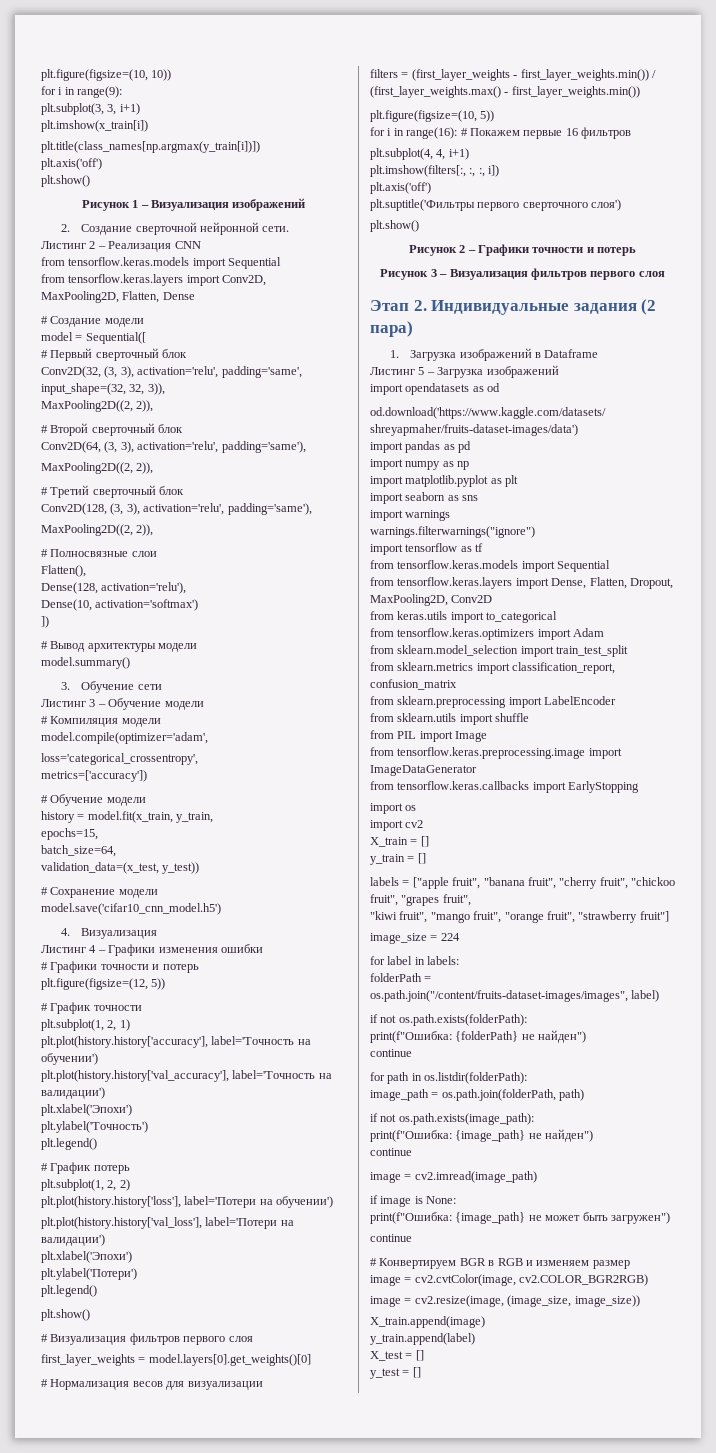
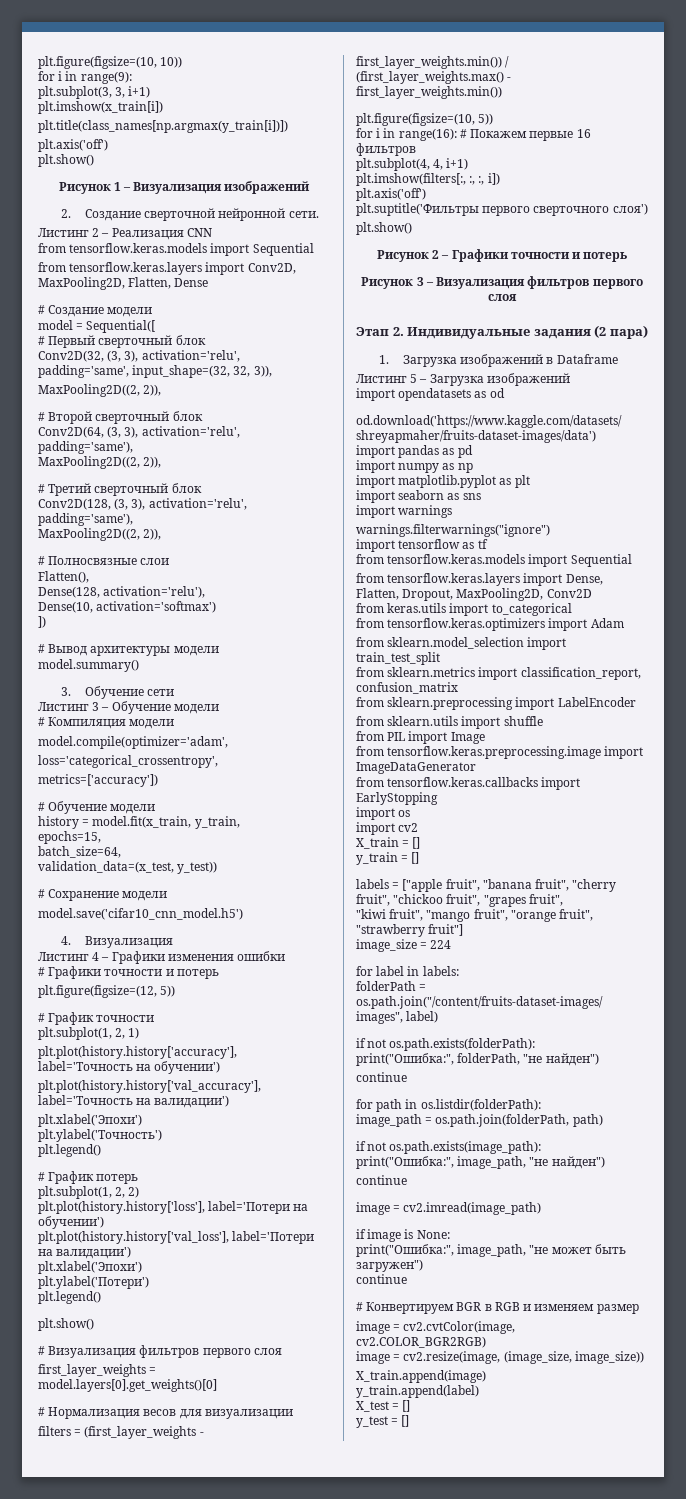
- print(f"Ошибка: {folderPath} не найден")
+ print("Ошибка:", folderPath, "не найден")
- print(f"Ошибка: {image_path} не найден")
+ print("Ошибка:", image_path, "не найден")
- print(f"Ошибка: {image_path} не может быть загружен")
+ print("Ошибка:", image_path, "не может быть загружен")

